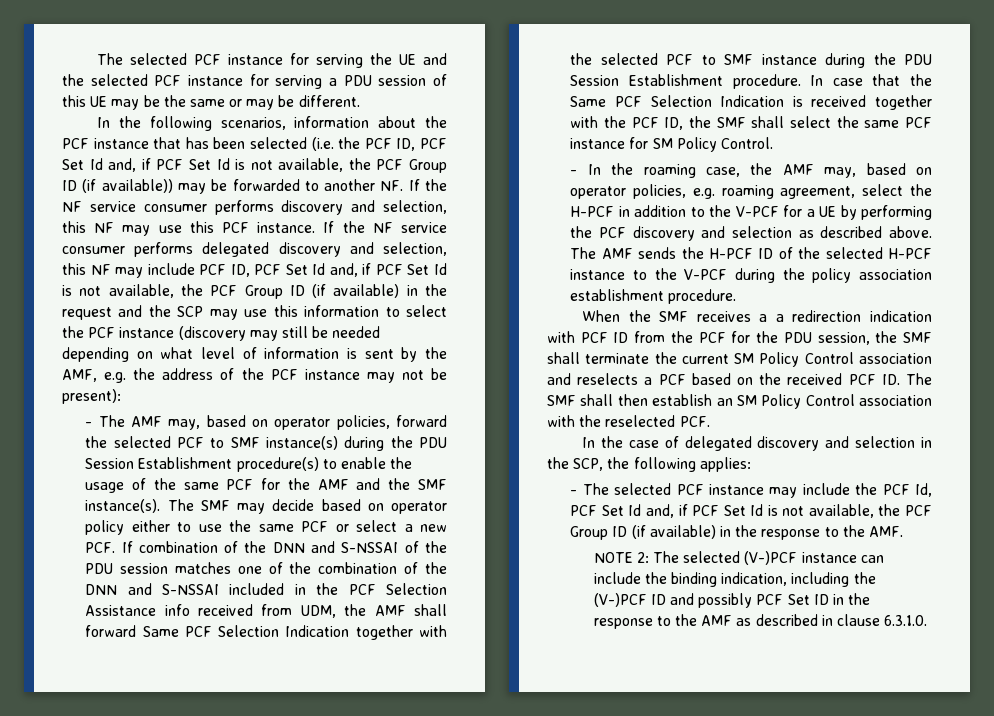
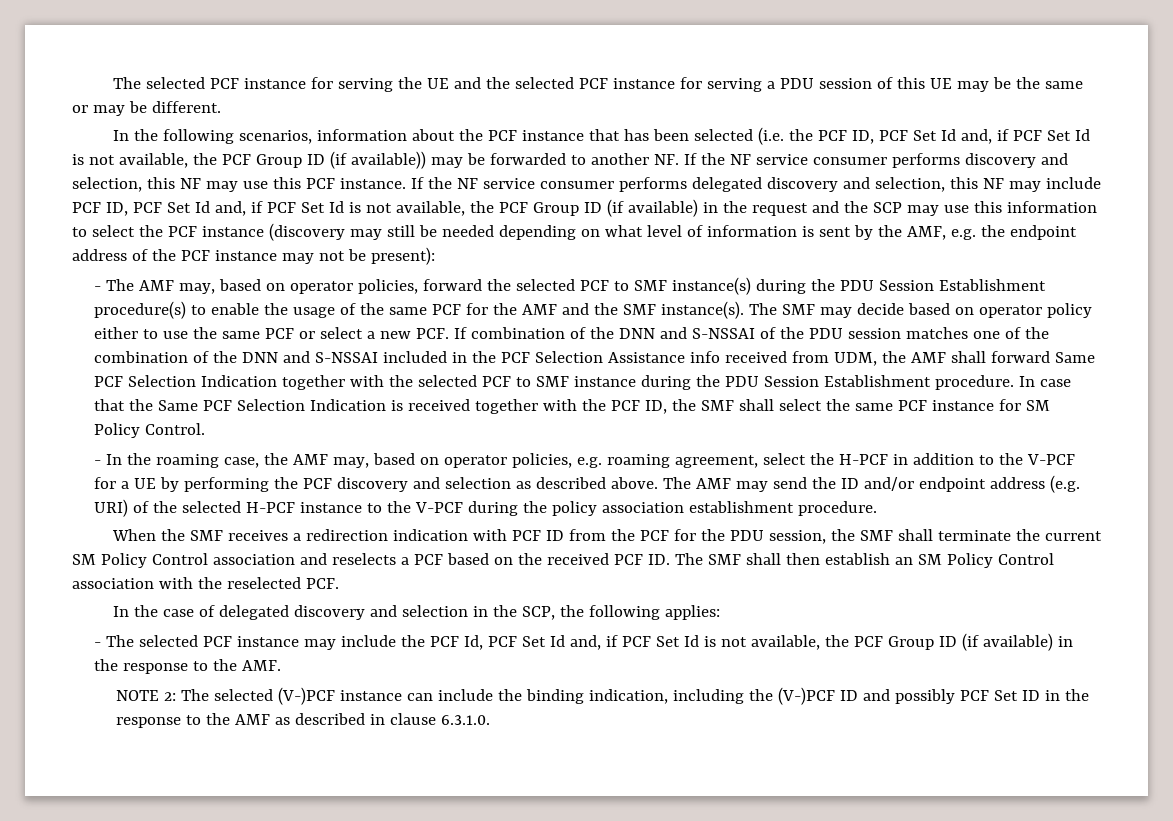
- If the NF service consumer performs delegated discovery and selection, this NF may include PCF ID, PCF Set Id and, if PCF Set Id is not available, the PCF Group ID (if available) in the request and the SCP may use this information to select the PCF instance (discovery may still be needed depending on what level of information is sent by the AMF, e.g. the address of the PCF instance may not be present):
+ If the NF service consumer performs delegated discovery and selection, this NF may include PCF ID, PCF Set Id and, if PCF Set Id is not available, the PCF Group ID (if available) in the request and the SCP may use this information to select the PCF instance (discovery may still be needed depending on what level of information is sent by the AMF, e.g. the endpoint address of the PCF instance may not be present):
- The AMF sends the H-PCF ID of the selected H-PCF instance to the V-PCF during the policy association establishment procedure.
+ The AMF may send the ID and/or endpoint address (e.g. URI) of the selected H-PCF instance to the V-PCF during the policy association establishment procedure.
- When the SMF receives a a redirection indication with PCF ID from the PCF for the PDU session, the SMF shall terminate the current SM Policy Control association and reselects a PCF based on the received PCF ID. The SMF shall then establish an SM Policy Control association with the reselected PCF.
+ When the SMF receives a redirection indication with PCF ID from the PCF for the PDU session, the SMF shall terminate the current SM Policy Control association and reselects a PCF based on the received PCF ID. The SMF shall then establish an SM Policy Control association with the reselected PCF.

